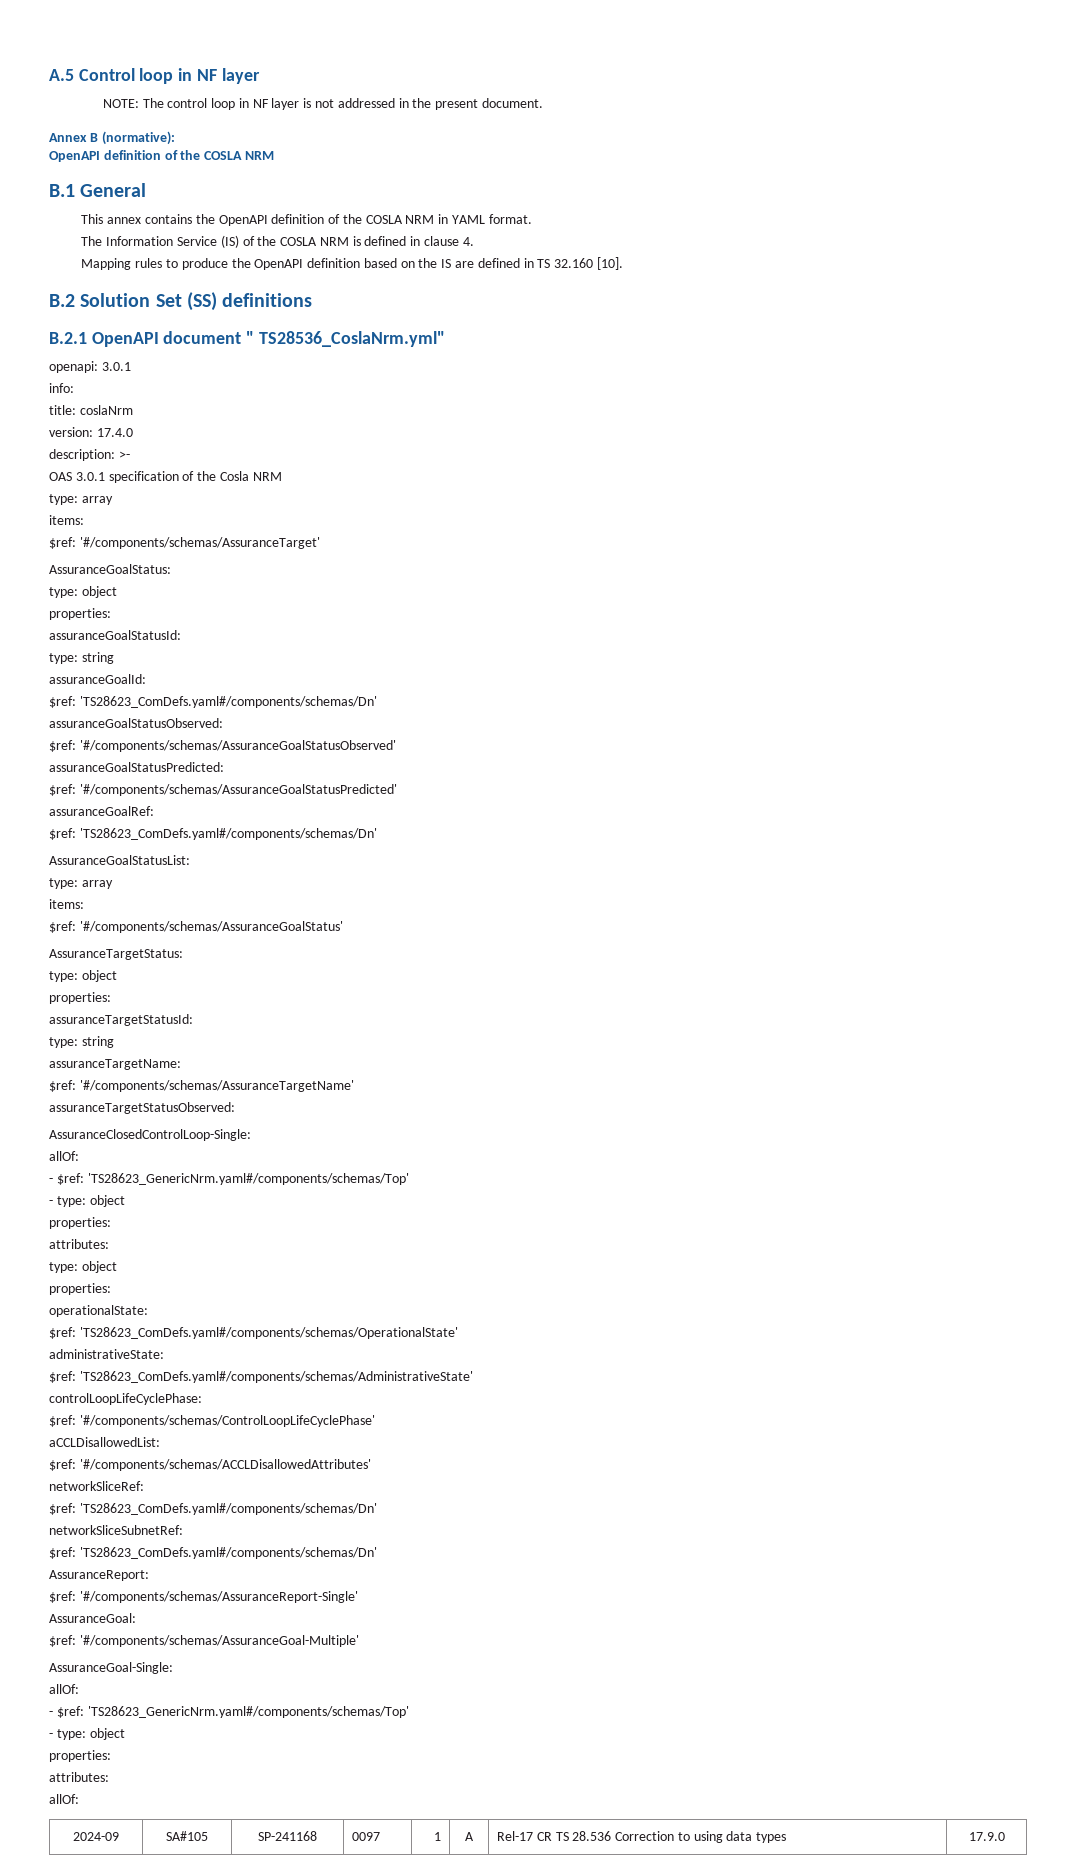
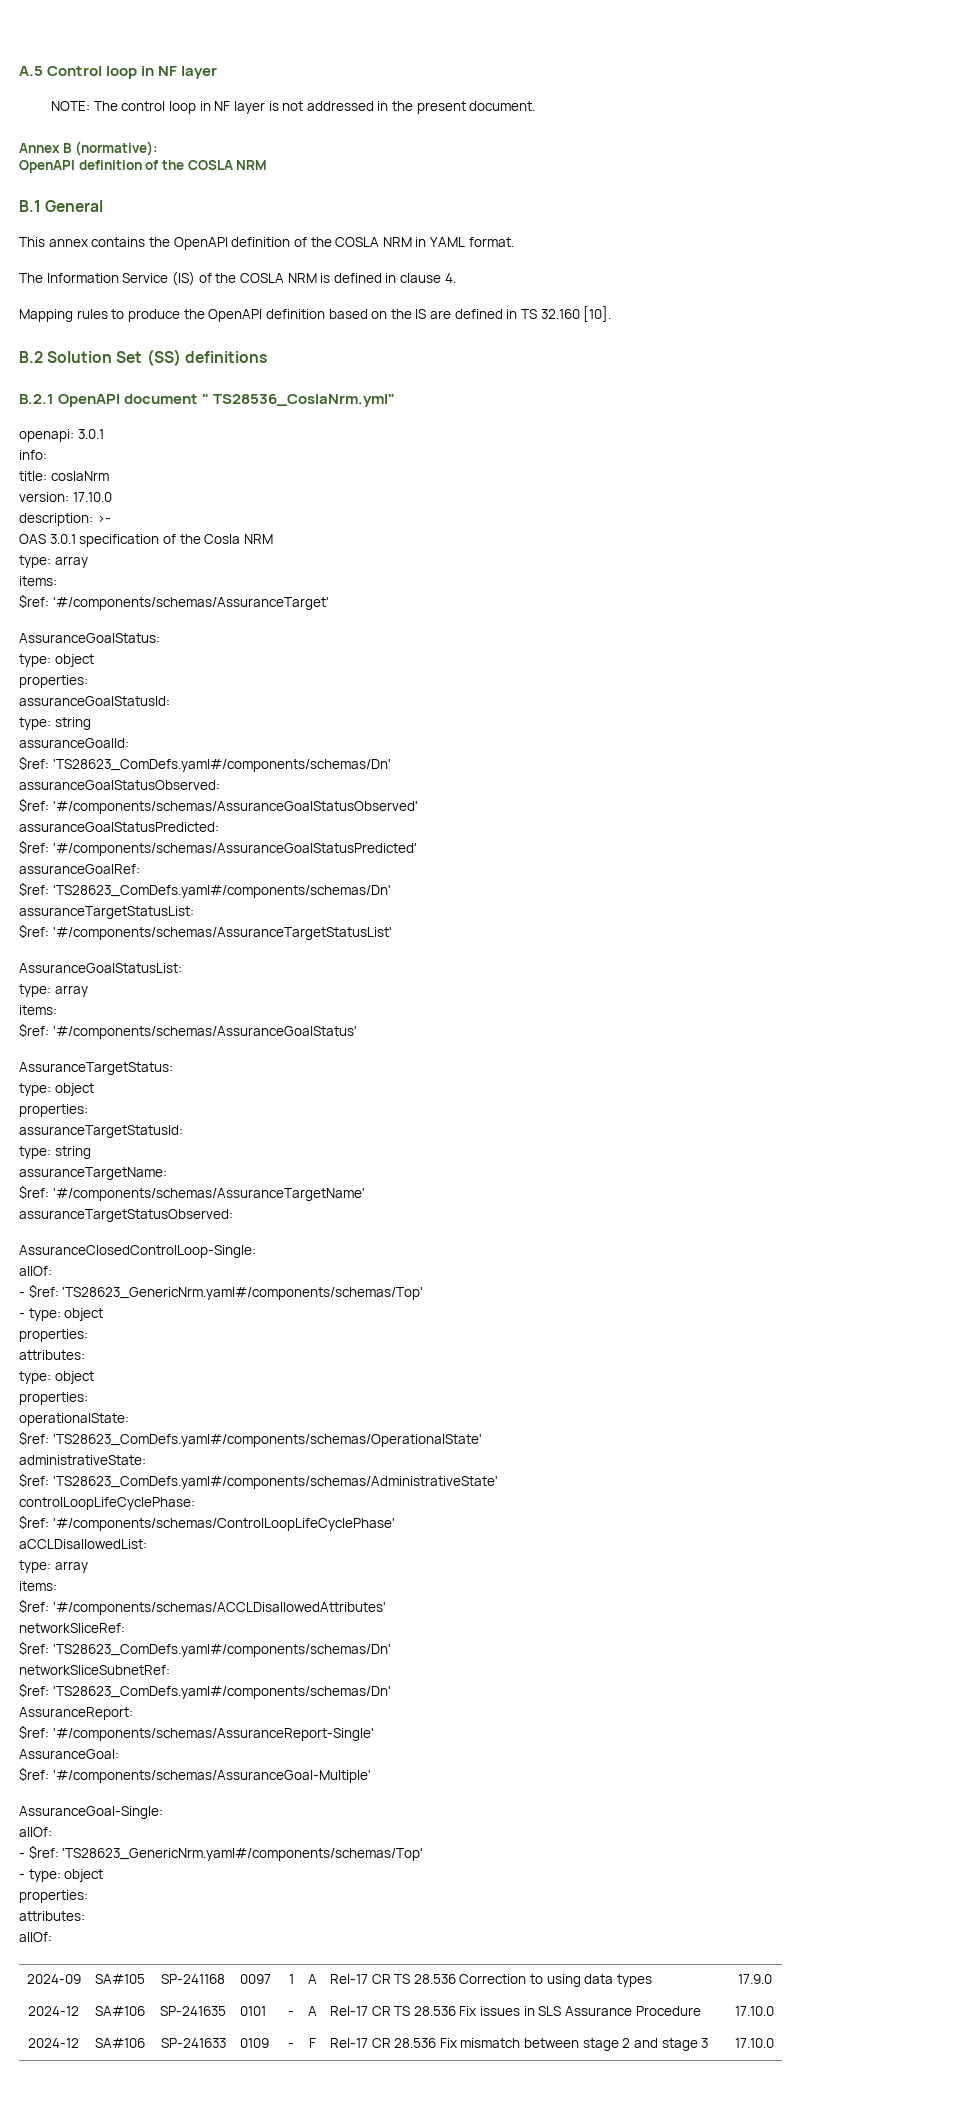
- version: 17.4.0
+ version: 17.10.0
+ assuranceTargetStatusList:
+ $ref: '#/components/schemas/AssuranceTargetStatusList'
  aCCLDisallowedList:
+ type: array
+ items:
+ 2024-12 | SA#106 | SP-241635 | 0101 | - | A | Rel-17 CR TS 28.536 Fix issues in SLS Assurance Procedure | 17.10.0
+ 2024-12 | SA#106 | SP-241633 | 0109 | - | F | Rel-17 CR 28.536 Fix mismatch between stage 2 and stage 3 | 17.10.0

